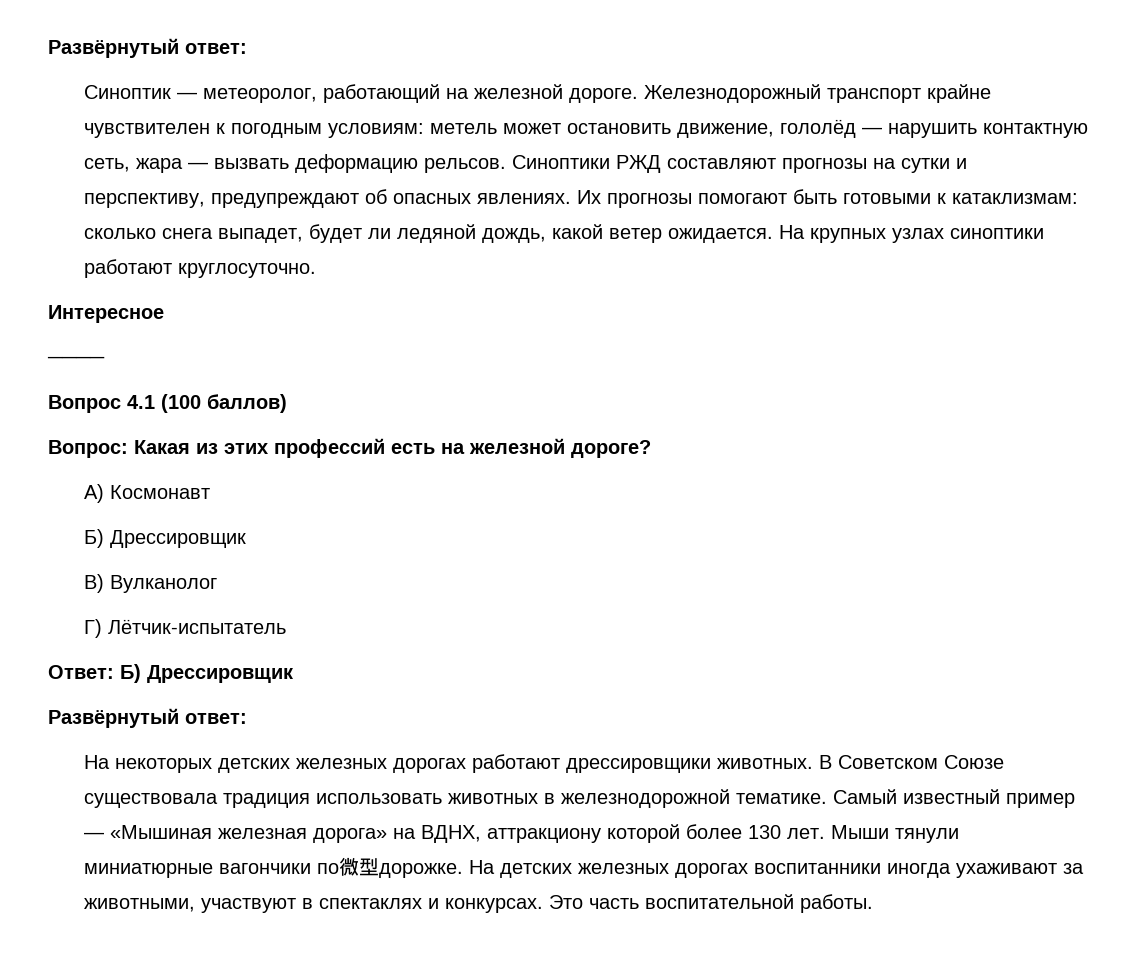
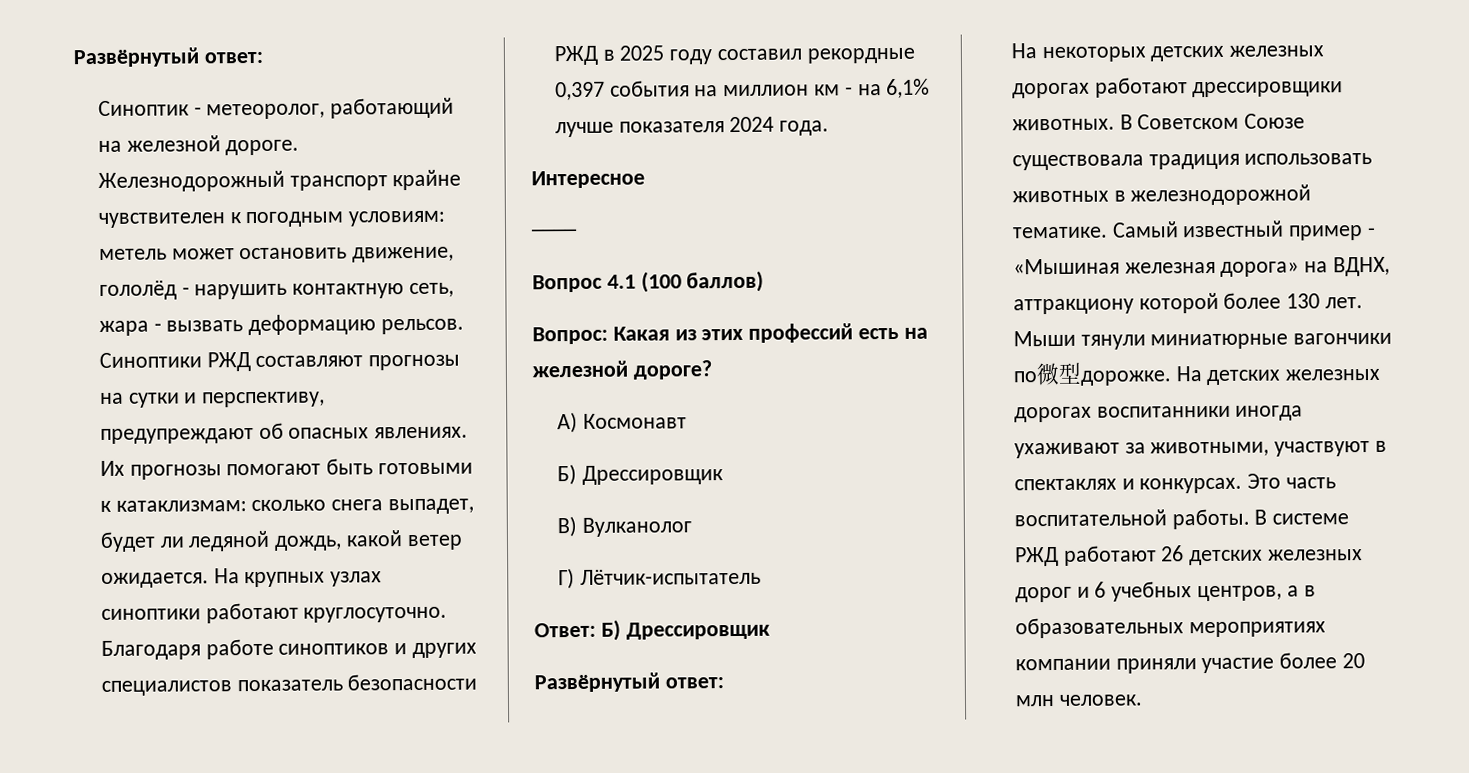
- Синоптик — метеоролог, работающий на железной дороге.
+ Синоптик - метеоролог, работающий на железной дороге.
- Железнодорожный транспорт крайне чувствителен к погодным условиям: метель может остановить движение, гололёд — нарушить контактную сеть, жара — вызвать деформацию рельсов.
+ Железнодорожный транспорт крайне чувствителен к погодным условиям: метель может остановить движение, гололёд - нарушить контактную сеть, жара - вызвать деформацию рельсов.
+ Благодаря работе синоптиков и других специалистов показатель безопасности РЖД в 2025 году составил рекордные 0,397 события на миллион км - на 6,1% лучше показателя 2024 года.
- Самый известный пример — «Мышиная железная дорога» на ВДНХ, аттракциону которой более 130 лет.
+ Самый известный пример - «Мышиная железная дорога» на ВДНХ, аттракциону которой более 130 лет.
+ В системе РЖД работают 26 детских железных дорог и 6 учебных центров, а в образовательных мероприятиях компании приняли участие более 20 млн человек.

